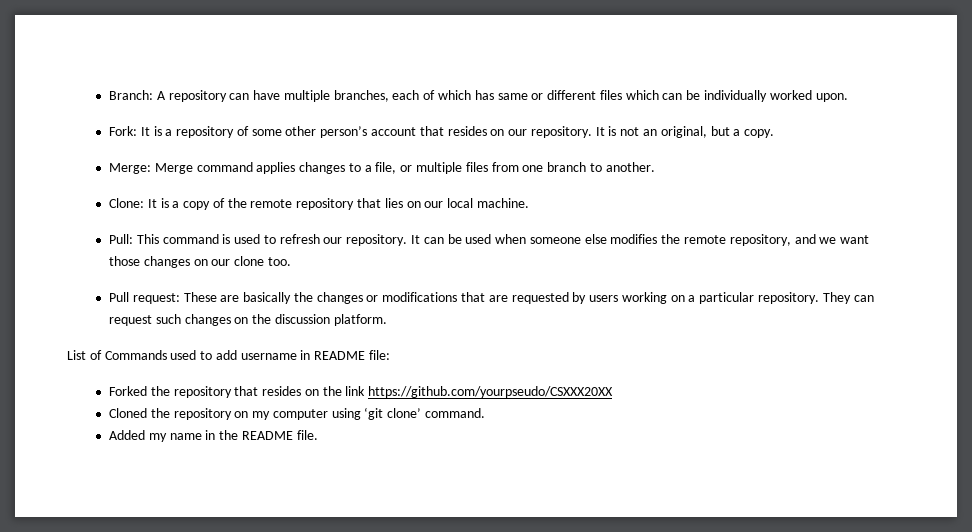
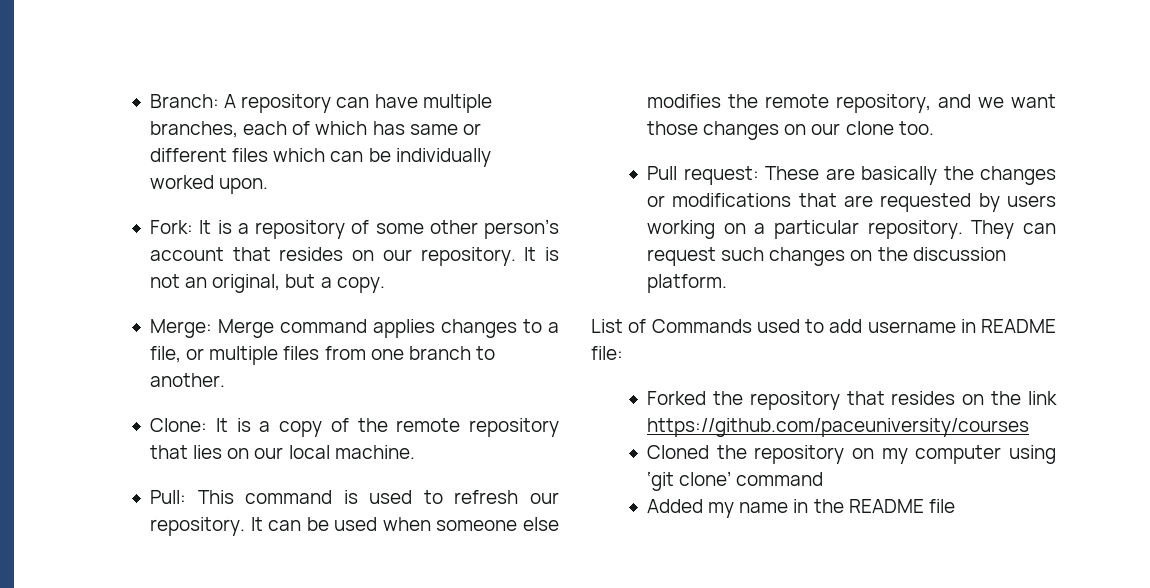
- Forked the repository that resides on the link https://github.com/yourpseudo/CSXXX20XX
+ Forked the repository that resides on the link https://github.com/paceuniversity/courses
- Cloned the repository on my computer using ‘git clone’ command.
+ Cloned the repository on my computer using ‘git clone’ command
- Added my name in the README file.
+ Added my name in the README file

